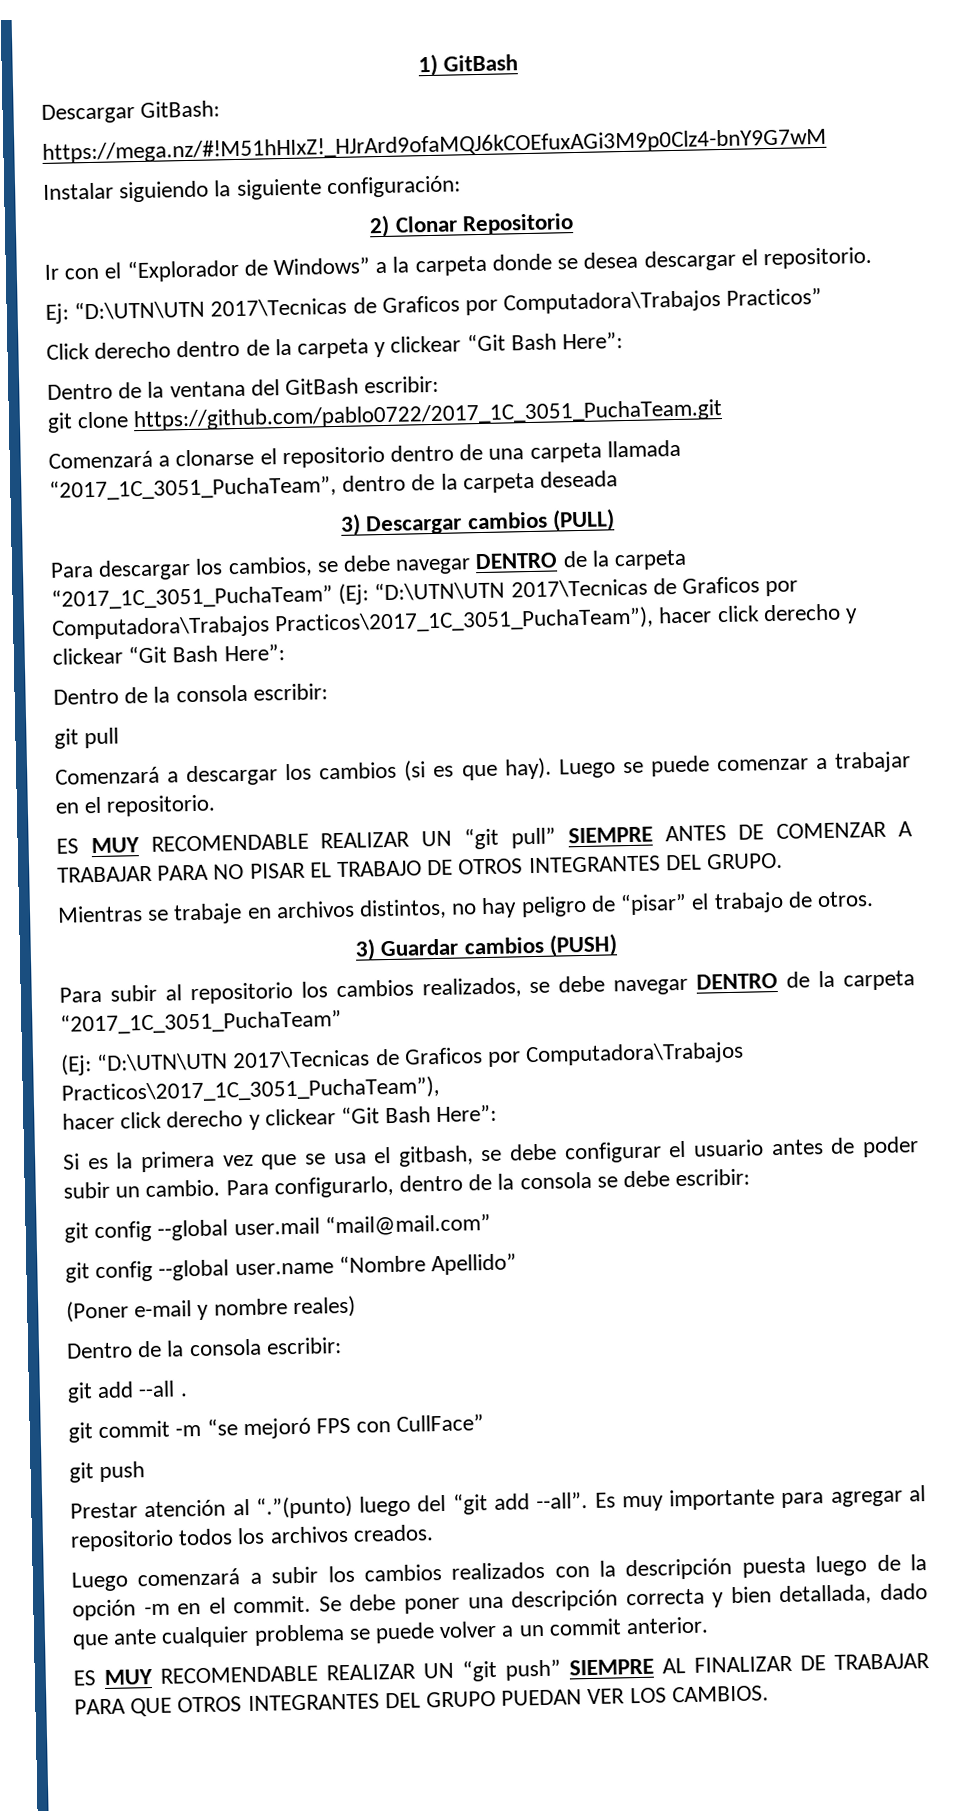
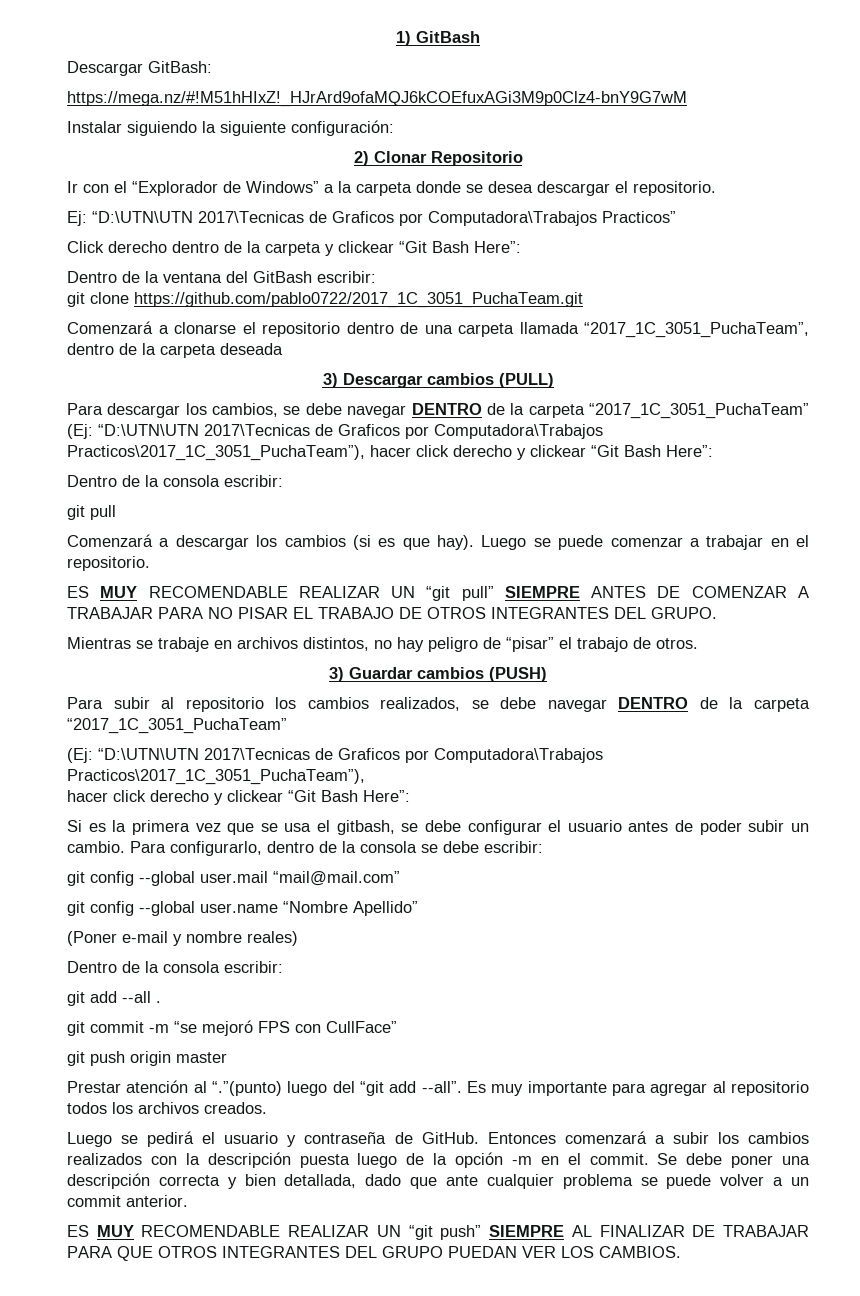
- git push
+ git push origin master
- Luego comenzará a subir los cambios realizados con la descripción puesta luego de la opción -m en el commit.
+ Luego se pedirá el usuario y contraseña de GitHub. Entonces comenzará a subir los cambios realizados con la descripción puesta luego de la opción -m en el commit.

